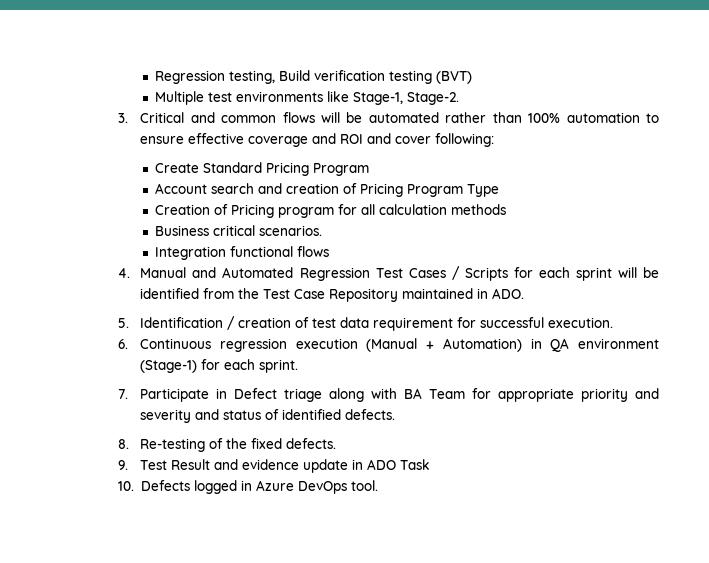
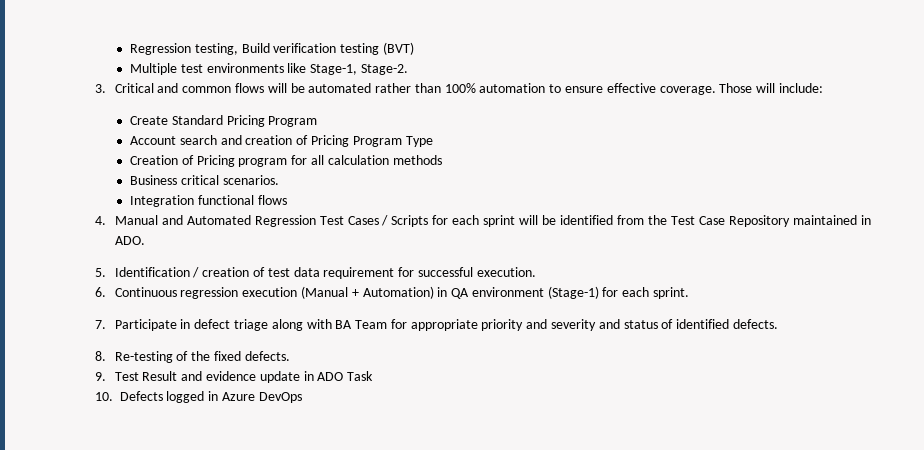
- 3. Critical and common flows will be automated rather than 100% automation to ensure effective coverage and ROI and cover following:
+ 3. Critical and common flows will be automated rather than 100% automation to ensure effective coverage. Those will include:
- 7. Participate in Defect triage along with BA Team for appropriate priority and severity and status of identified defects.
+ 7. Participate in defect triage along with BA Team for appropriate priority and severity and status of identified defects.
- 10. Defects logged in Azure DevOps tool.
+ 10. Defects logged in Azure DevOps

